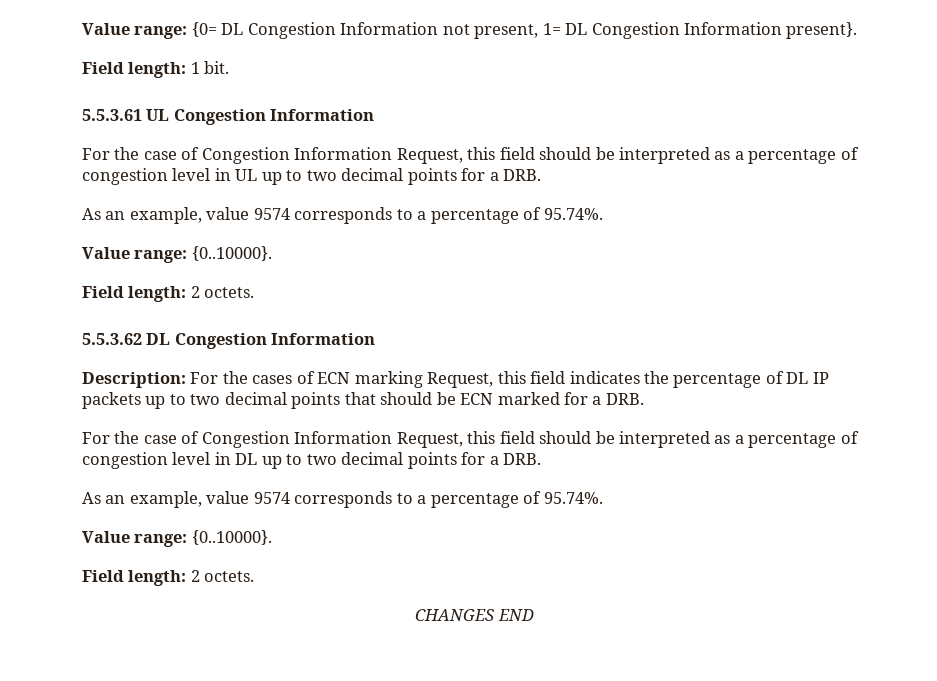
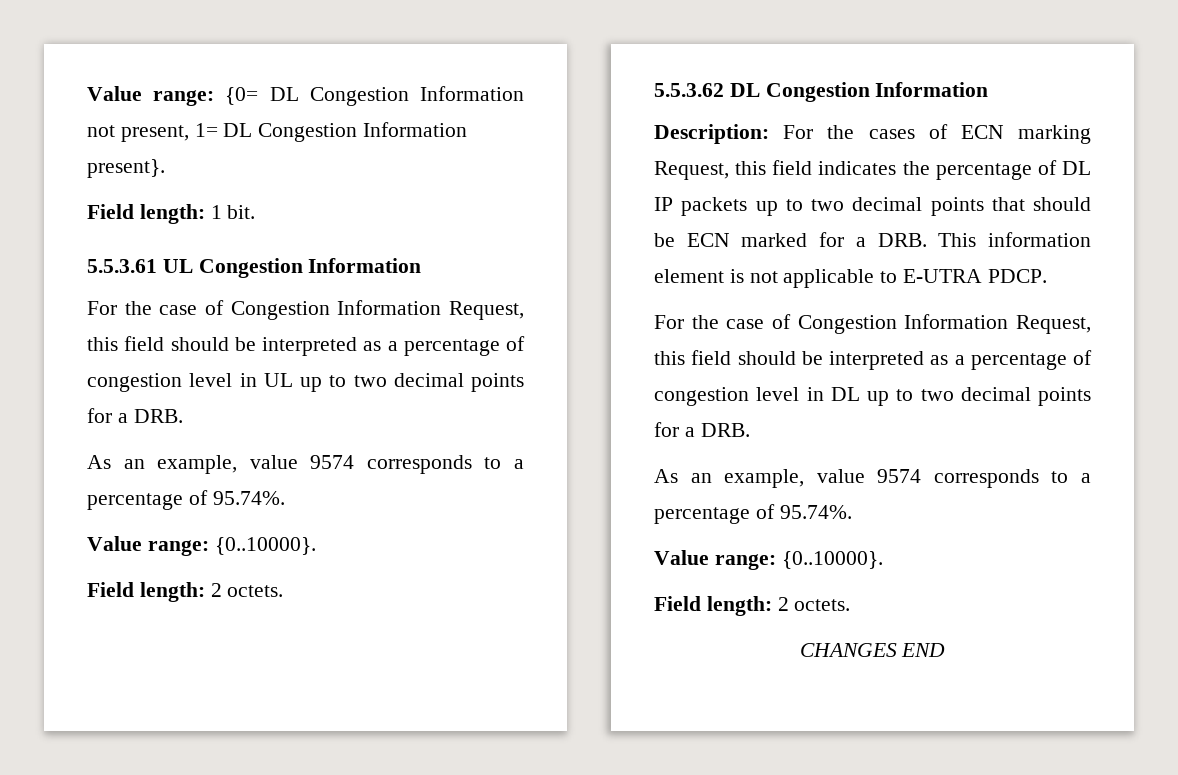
- Description: For the cases of ECN marking Request, this field indicates the percentage of DL IP packets up to two decimal points that should be ECN marked for a DRB.
+ Description: For the cases of ECN marking Request, this field indicates the percentage of DL IP packets up to two decimal points that should be ECN marked for a DRB. This information element is not applicable to E-UTRA PDCP.

